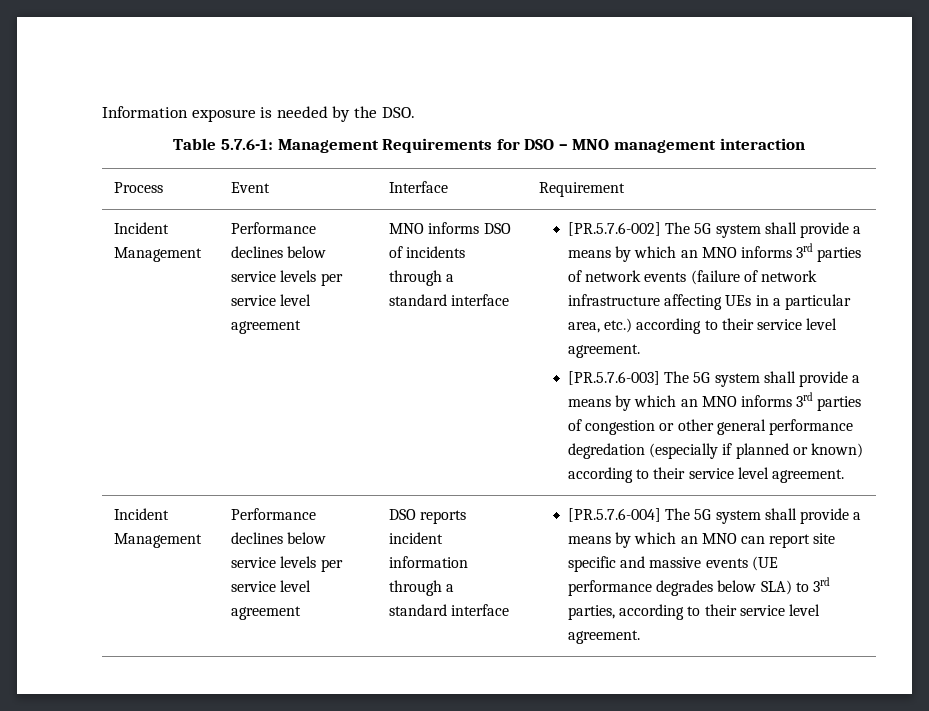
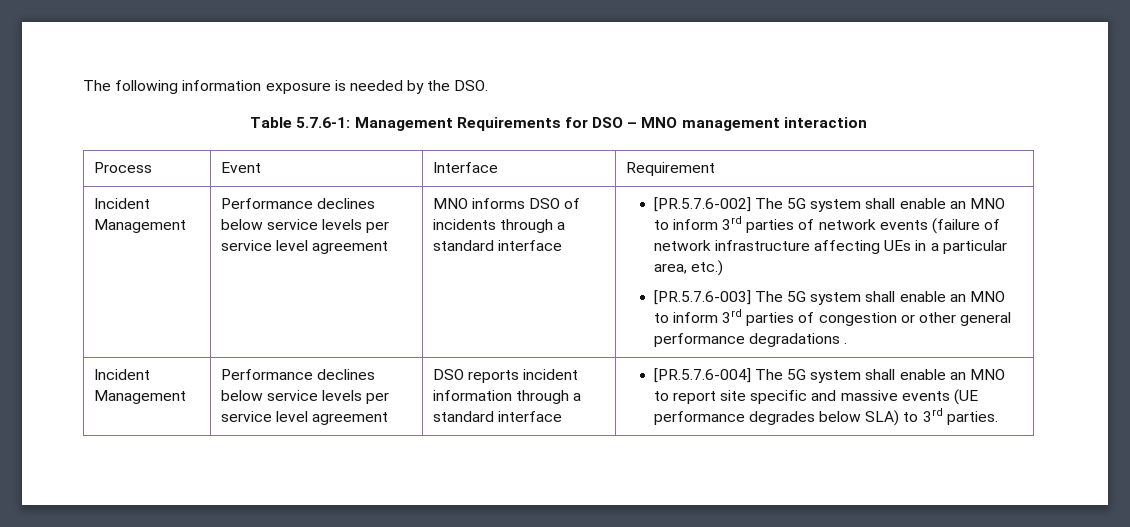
- Information exposure is needed by the DSO.
+ The following information exposure is needed by the DSO.
- [PR.5.7.6-002] The 5G system shall provide a means by which an MNO informs 3rd parties of network events (failure of network infrastructure affecting UEs in a particular area, etc.) according to their service level agreement.
+ [PR.5.7.6-002] The 5G system shall enable an MNO to inform 3rd parties of network events (failure of network infrastructure affecting UEs in a particular area, etc.)
- [PR.5.7.6-003] The 5G system shall provide a means by which an MNO informs 3rd parties of congestion or other general performance degredation (especially if planned or known) according to their service level agreement.
+ [PR.5.7.6-003] The 5G system shall enable an MNO to inform 3rd parties of congestion or other general performance degradations .
- [PR.5.7.6-004] The 5G system shall provide a means by which an MNO can report site specific and massive events (UE performance degrades below SLA) to 3rd parties, according to their service level agreement.
+ [PR.5.7.6-004] The 5G system shall enable an MNO to report site specific and massive events (UE performance degrades below SLA) to 3rd parties.

